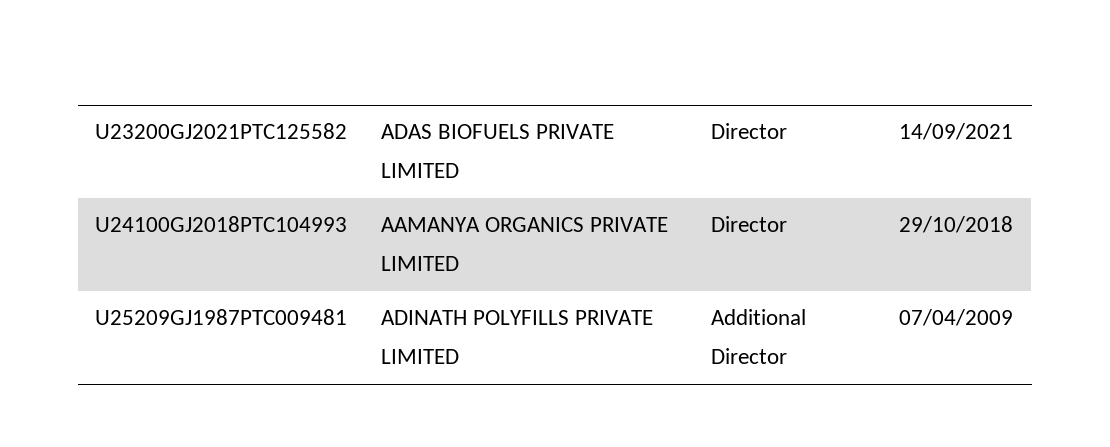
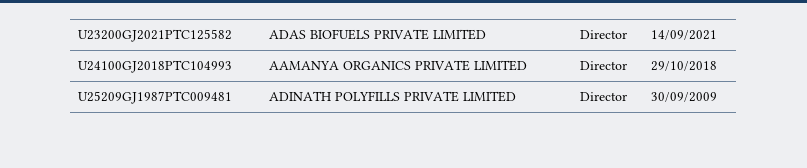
- U25209GJ1987PTC009481 | ADINATH POLYFILLS PRIVATE LIMITED | Additional Director | 07/04/2009
+ U25209GJ1987PTC009481 | ADINATH POLYFILLS PRIVATE LIMITED | Director | 30/09/2009

